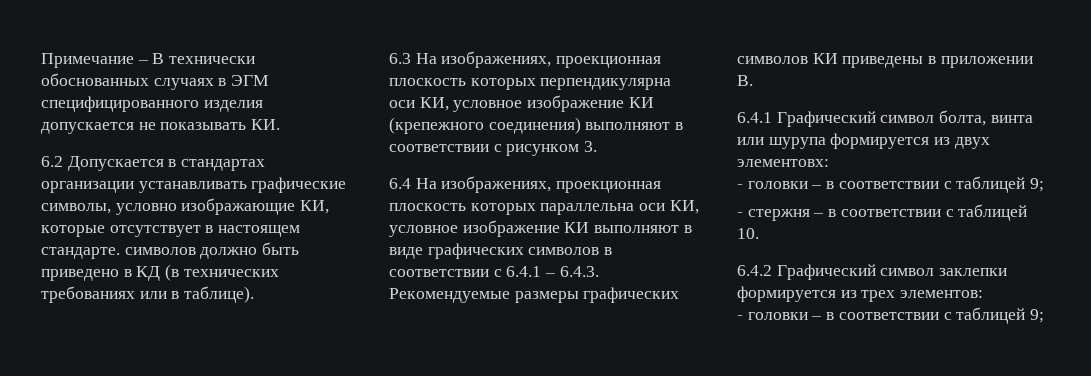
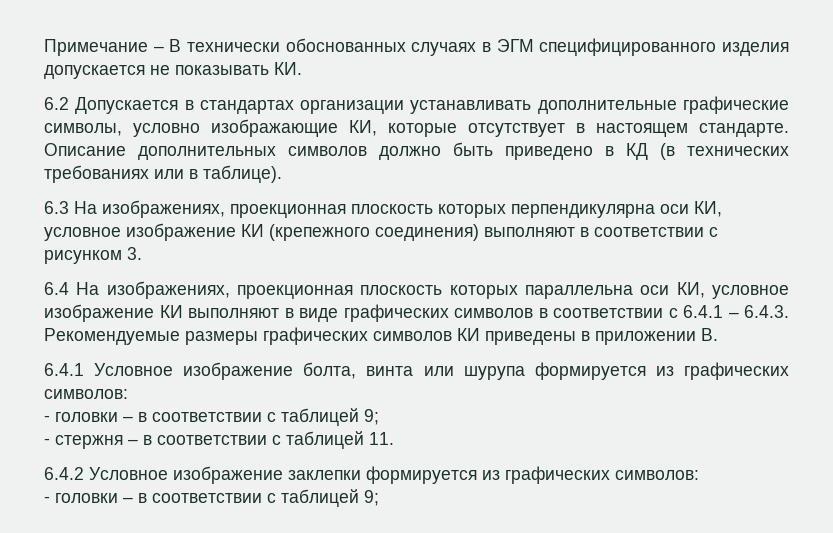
- 6.2 Допускается в стандартах организации устанавливать графические символы, условно изображающие КИ, которые отсутствует в настоящем стандарте. символов должно быть приведено в КД (в технических требованиях или в таблице).
+ 6.2 Допускается в стандартах организации устанавливать дополнительные графические символы, условно изображающие КИ, которые отсутствует в настоящем стандарте. Описание дополнительных символов должно быть приведено в КД (в технических требованиях или в таблице).
- 6.4.1 Графический символ болта, винта или шурупа формируется из двух элементовх:
+ 6.4.1 Условное изображение болта, винта или шурупа формируется из графических символов:
- - стержня – в соответствии с таблицей 10.
+ - стержня – в соответствии с таблицей 11.
- 6.4.2 Графический символ заклепки формируется из трех элементов:
+ 6.4.2 Условное изображение заклепки формируется из графических символов:

